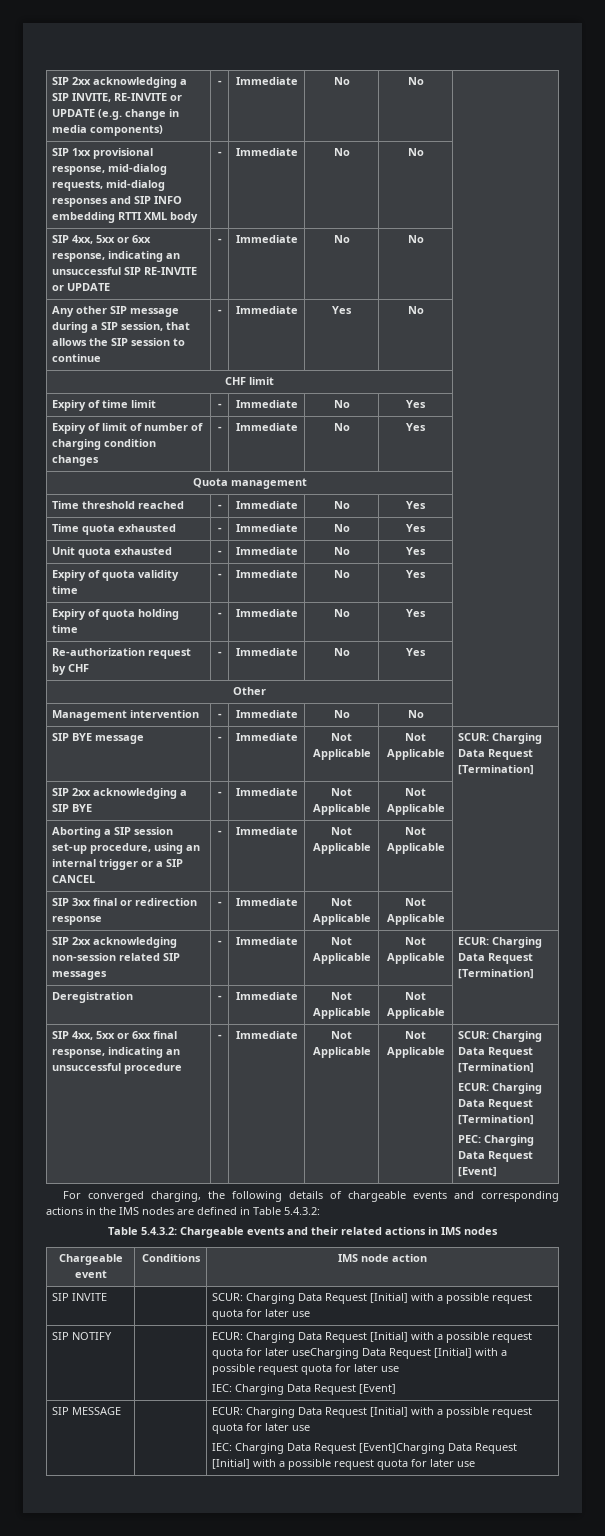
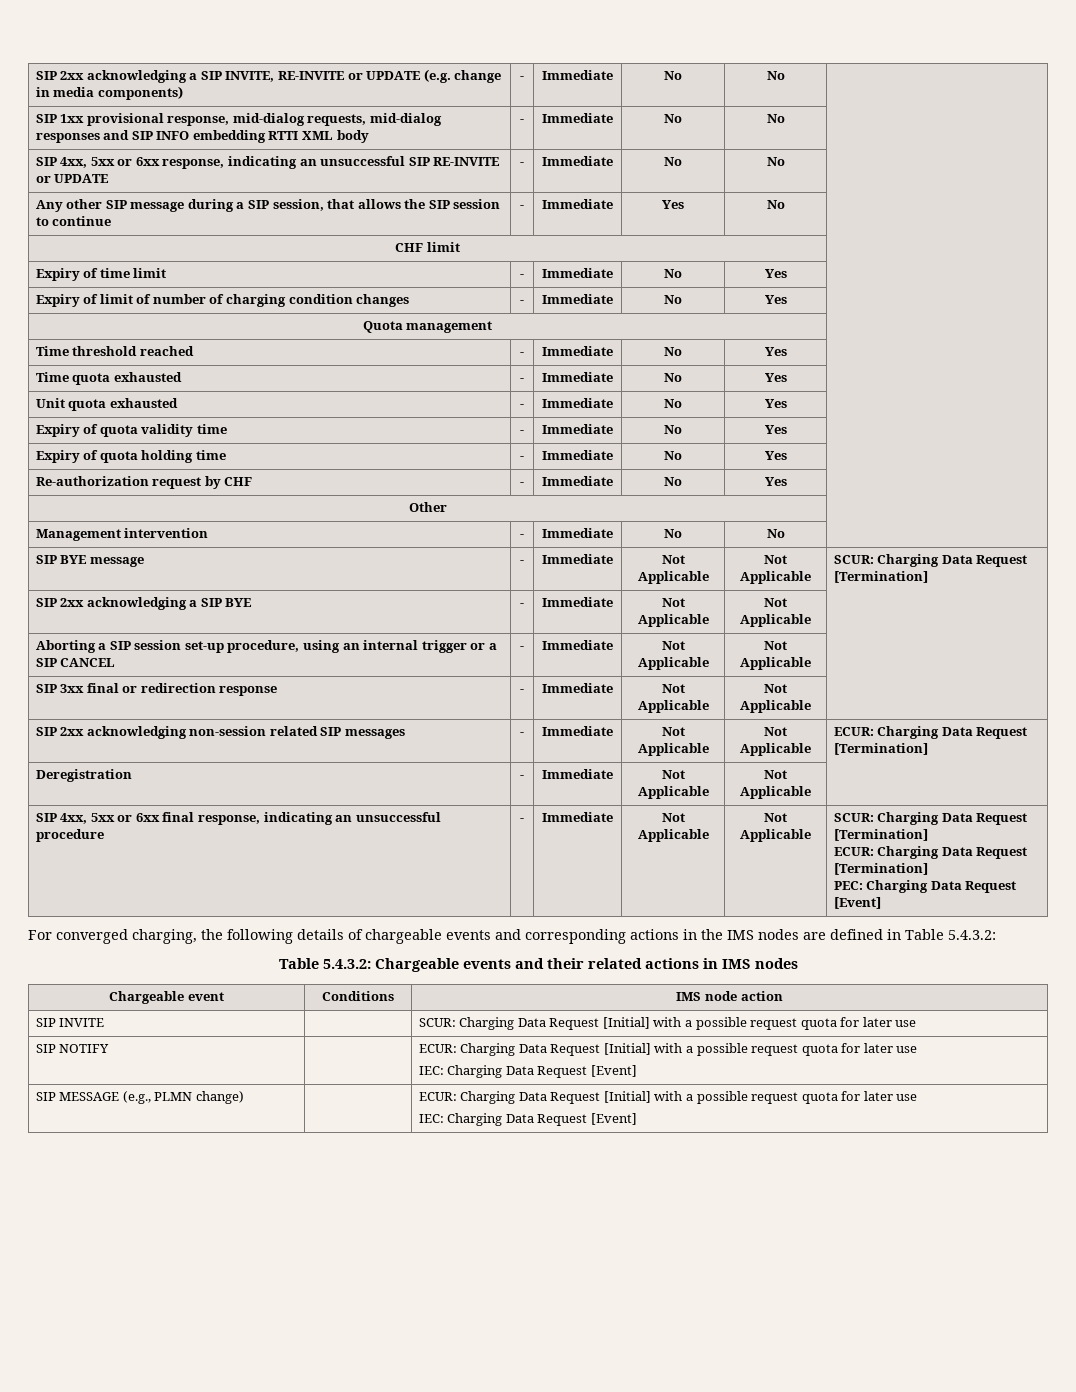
- SIP NOTIFY | | ECUR: Charging Data Request [Initial] with a possible request quota for later useCharging Data Request [Initial] with a possible request quota for later use
+ SIP NOTIFY | | ECUR: Charging Data Request [Initial] with a possible request quota for later use
- SIP MESSAGE | | ECUR: Charging Data Request [Initial] with a possible request quota for later use
- IEC: Charging Data Request [Event]Charging Data Request [Initial] with a possible request quota for later use
+ SIP MESSAGE (e.g., PLMN change) | | ECUR: Charging Data Request [Initial] with a possible request quota for later use
+ IEC: Charging Data Request [Event]

